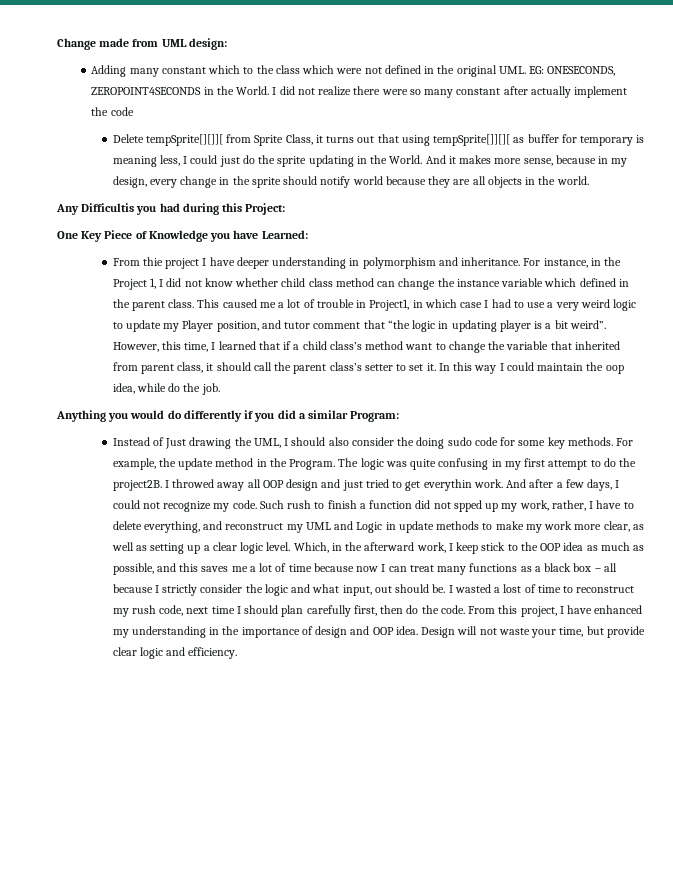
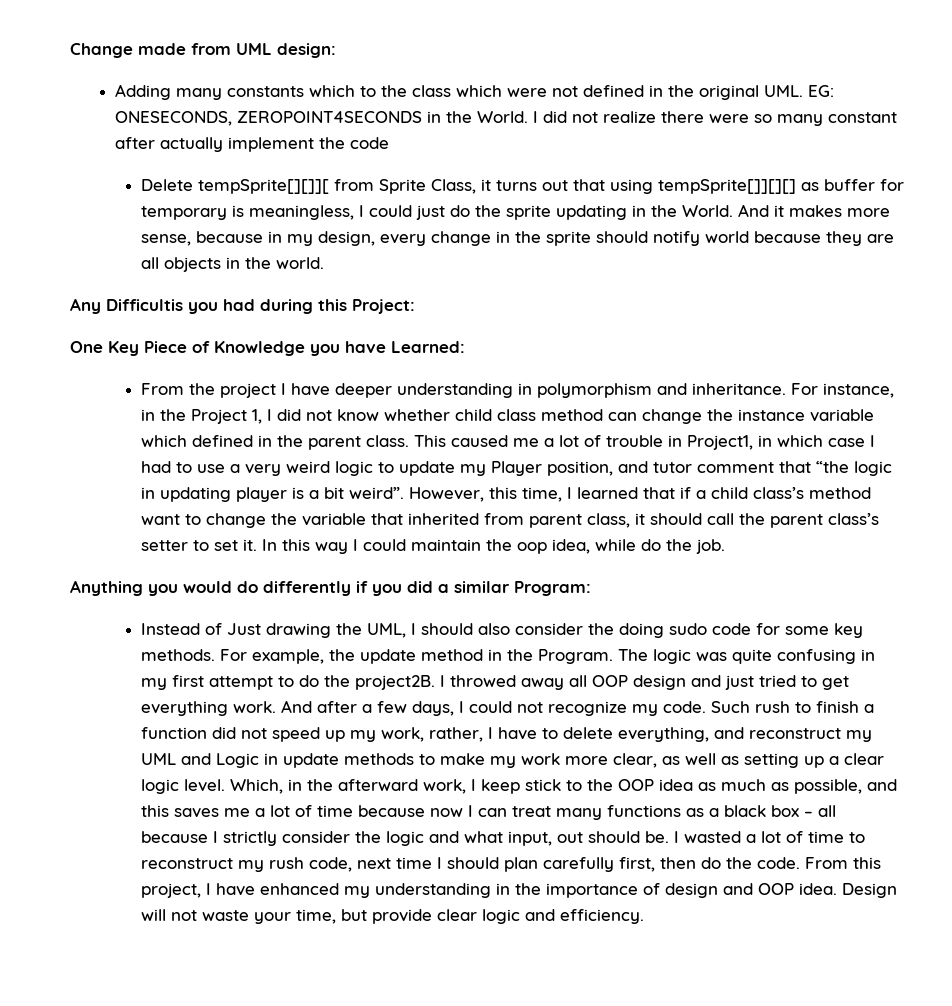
- Adding many constant which to the class which were not defined in the original UML. EG: ONESECONDS, ZEROPOINT4SECONDS in the World.
+ Adding many constants which to the class which were not defined in the original UML. EG: ONESECONDS, ZEROPOINT4SECONDS in the World.
- Delete tempSprite[][]][ from Sprite Class, it turns out that using tempSprite[]][][ as buffer for temporary is meaning less, I could just do the sprite updating in the World.
+ Delete tempSprite[][]][ from Sprite Class, it turns out that using tempSprite[]][][] as buffer for temporary is meaningless, I could just do the sprite updating in the World.
- From thie project I have deeper understanding in polymorphism and inheritance.
+ From the project I have deeper understanding in polymorphism and inheritance.
- I throwed away all OOP design and just tried to get everythin work.
+ I throwed away all OOP design and just tried to get everything work.
- Such rush to finish a function did not spped up my work, rather, I have to delete everything, and reconstruct my UML and Logic in update methods to make my work more clear, as well as setting up a clear logic level.
+ Such rush to finish a function did not speed up my work, rather, I have to delete everything, and reconstruct my UML and Logic in update methods to make my work more clear, as well as setting up a clear logic level.
- I wasted a lost of time to reconstruct my rush code, next time I should plan carefully first, then do the code.
+ I wasted a lot of time to reconstruct my rush code, next time I should plan carefully first, then do the code.

